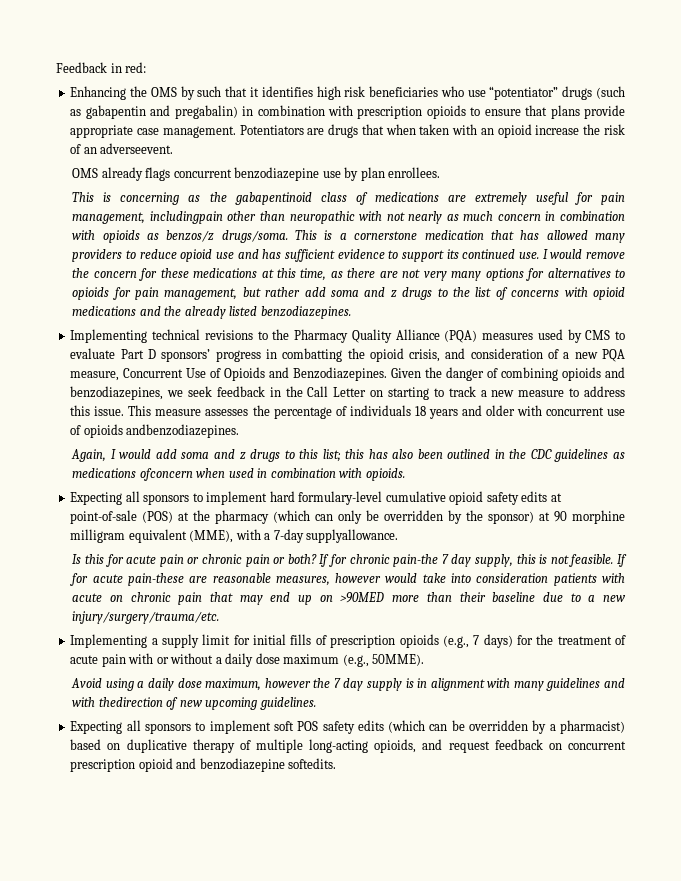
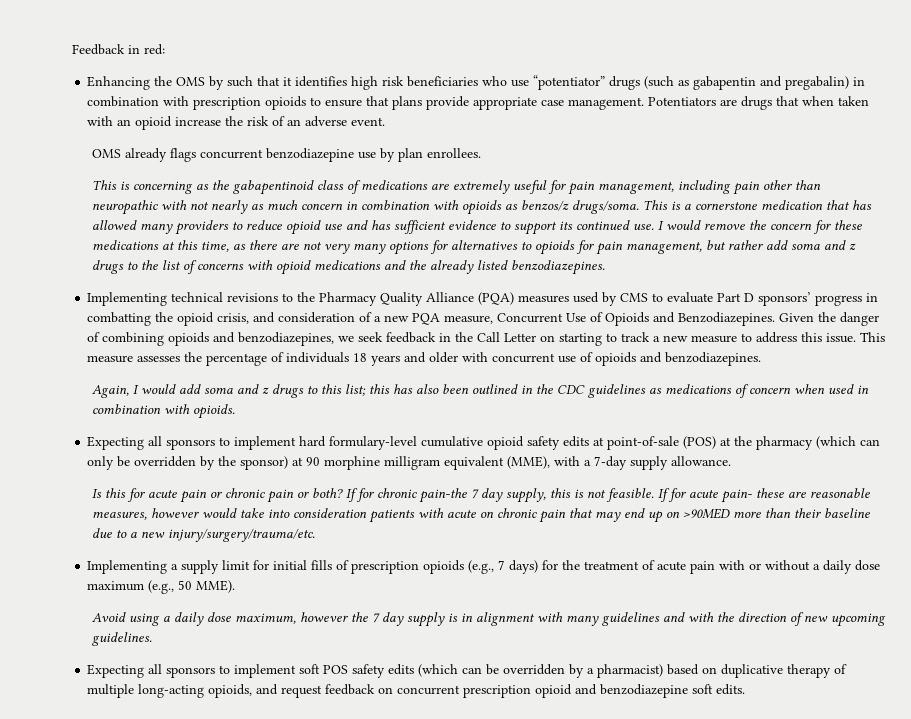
- Potentiators are drugs that when taken with an opioid increase the risk of an adverseevent.
+ Potentiators are drugs that when taken with an opioid increase the risk of an adverse event.
- This is concerning as the gabapentinoid class of medications are extremely useful for pain management, includingpain other than neuropathic with not nearly as much concern in combination with opioids as benzos/z drugs/soma.
+ This is concerning as the gabapentinoid class of medications are extremely useful for pain management, including pain other than neuropathic with not nearly as much concern in combination with opioids as benzos/z drugs/soma.
- This measure assesses the percentage of individuals 18 years and older with concurrent use of opioids andbenzodiazepines.
+ This measure assesses the percentage of individuals 18 years and older with concurrent use of opioids and benzodiazepines.
- Again, I would add soma and z drugs to this list; this has also been outlined in the CDC guidelines as medications ofconcern when used in combination with opioids.
+ Again, I would add soma and z drugs to this list; this has also been outlined in the CDC guidelines as medications of concern when used in combination with opioids.
- Expecting all sponsors to implement hard formulary-level cumulative opioid safety edits at point-of-sale (POS) at the pharmacy (which can only be overridden by the sponsor) at 90 morphine milligram equivalent (MME), with a 7-day supplyallowance.
+ Expecting all sponsors to implement hard formulary-level cumulative opioid safety edits at point-of-sale (POS) at the pharmacy (which can only be overridden by the sponsor) at 90 morphine milligram equivalent (MME), with a 7-day supply allowance.
- If for acute pain-these are reasonable measures, however would take into consideration patients with acute on chronic pain that may end up on >90MED more than their baseline due to a new injury/surgery/trauma/etc.
+ If for acute pain- these are reasonable measures, however would take into consideration patients with acute on chronic pain that may end up on >90MED more than their baseline due to a new injury/surgery/trauma/etc.
- Implementing a supply limit for initial fills of prescription opioids (e.g., 7 days) for the treatment of acute pain with or without a daily dose maximum (e.g., 50MME).
+ Implementing a supply limit for initial fills of prescription opioids (e.g., 7 days) for the treatment of acute pain with or without a daily dose maximum (e.g., 50 MME).
- Avoid using a daily dose maximum, however the 7 day supply is in alignment with many guidelines and with thedirection of new upcoming guidelines.
+ Avoid using a daily dose maximum, however the 7 day supply is in alignment with many guidelines and with the direction of new upcoming guidelines.
- Expecting all sponsors to implement soft POS safety edits (which can be overridden by a pharmacist) based on duplicative therapy of multiple long-acting opioids, and request feedback on concurrent prescription opioid and benzodiazepine softedits.
+ Expecting all sponsors to implement soft POS safety edits (which can be overridden by a pharmacist) based on duplicative therapy of multiple long-acting opioids, and request feedback on concurrent prescription opioid and benzodiazepine soft edits.

